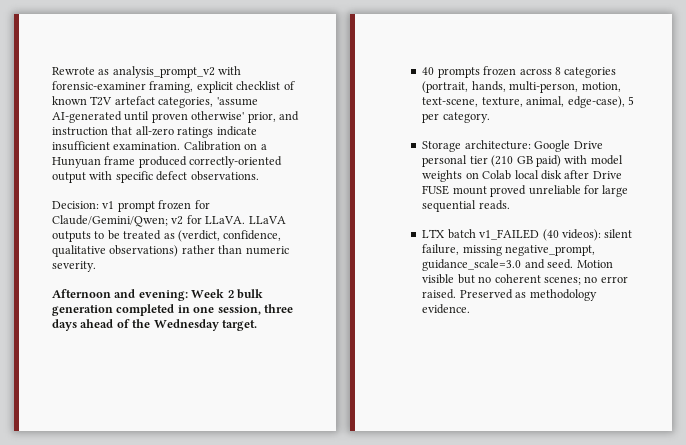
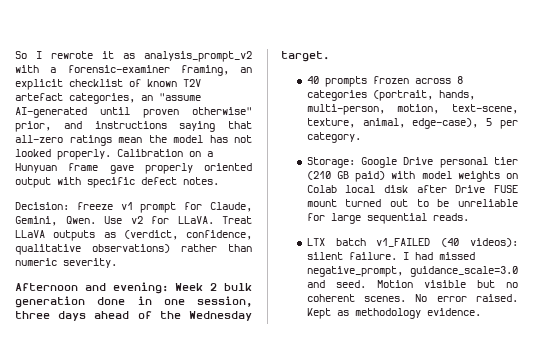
- Rewrote as analysis_prompt_v2 with forensic-examiner framing, explicit checklist of known T2V artefact categories, 'assume AI-generated until proven otherwise' prior, and instruction that all-zero ratings indicate insufficient examination.
+ So I rewrote it as analysis_prompt_v2 with a forensic-examiner framing, an explicit checklist of known T2V artefact categories, an "assume AI-generated until proven otherwise" prior, and instructions saying that all-zero ratings mean the model has not looked properly.
- Calibration on a Hunyuan frame produced correctly-oriented output with specific defect observations.
+ Calibration on a Hunyuan frame gave properly oriented output with specific defect notes.
- Decision: v1 prompt frozen for Claude/Gemini/Qwen; v2 for LLaVA.
+ Decision: freeze v1 prompt for Claude, Gemini, Qwen. Use v2 for LLaVA.
- LLaVA outputs to be treated as (verdict, confidence, qualitative observations) rather than numeric severity.
+ Treat LLaVA outputs as (verdict, confidence, qualitative observations) rather than numeric severity.
- Afternoon and evening: Week 2 bulk generation completed in one session, three days ahead of the Wednesday target.
+ Afternoon and evening: Week 2 bulk generation done in one session, three days ahead of the Wednesday target.
- Storage architecture: Google Drive personal tier (210 GB paid) with model weights on Colab local disk after Drive FUSE mount proved unreliable for large sequential reads.
+ Storage: Google Drive personal tier (210 GB paid) with model weights on Colab local disk after Drive FUSE mount turned out to be unreliable for large sequential reads.
- LTX batch v1_FAILED (40 videos): silent failure, missing negative_prompt, guidance_scale=3.0 and seed.
+ LTX batch v1_FAILED (40 videos): silent failure. I had missed negative_prompt, guidance_scale=3.0 and seed.
- Motion visible but no coherent scenes; no error raised.
+ Motion visible but no coherent scenes. No error raised.
- Preserved as methodology evidence.
+ Kept as methodology evidence.

